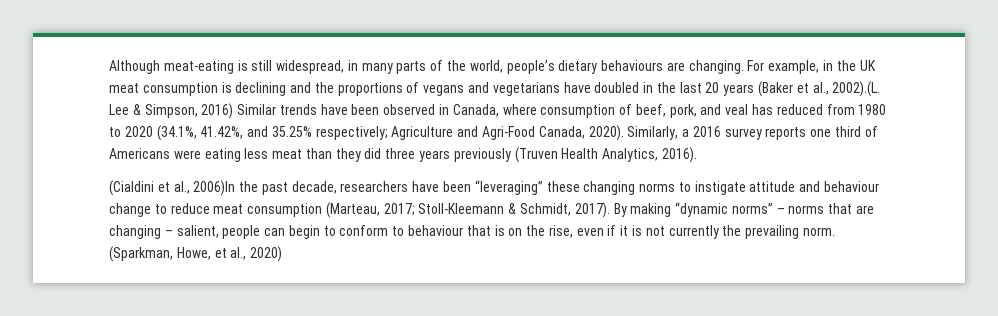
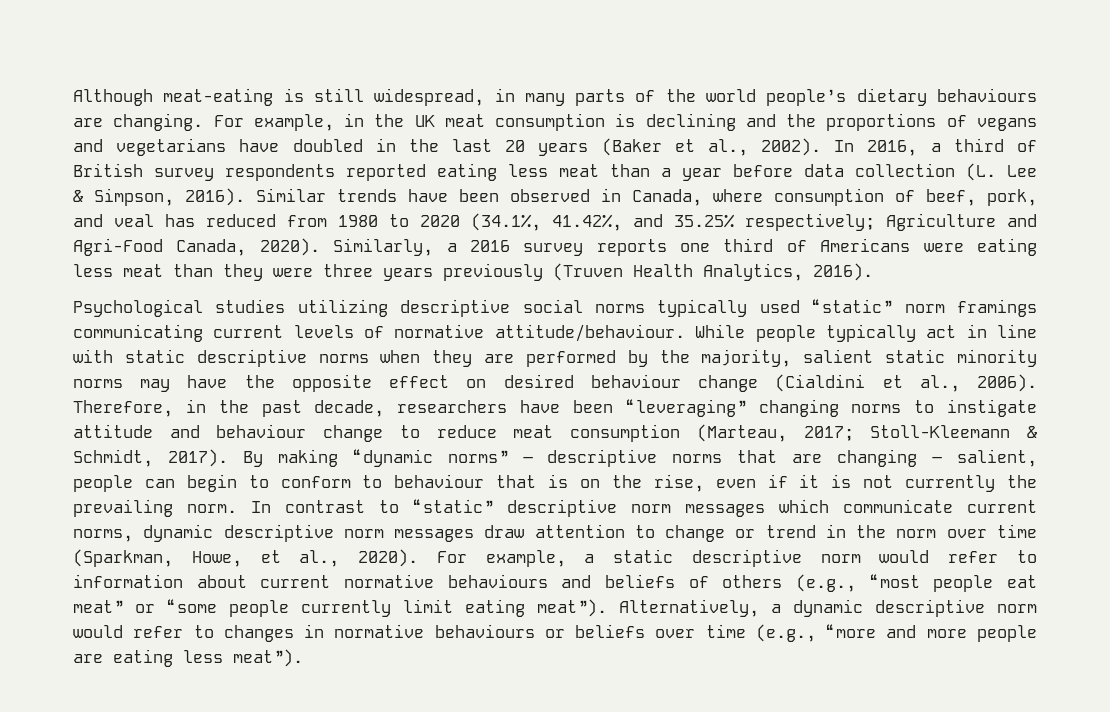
- Although meat-eating is still widespread, in many parts of the world, people’s dietary behaviours are changing.
+ Although meat-eating is still widespread, in many parts of the world people’s dietary behaviours are changing.
- For example, in the UK meat consumption is declining and the proportions of vegans and vegetarians have doubled in the last 20 years (Baker et al., 2002).(L. Lee & Simpson, 2016) Similar trends have been observed in Canada, where consumption of beef, pork, and veal has reduced from 1980 to 2020 (34.1%, 41.42%, and 35.25% respectively; Agriculture and Agri-Food Canada, 2020).
+ For example, in the UK meat consumption is declining and the proportions of vegans and vegetarians have doubled in the last 20 years (Baker et al., 2002). In 2016, a third of British survey respondents reported eating less meat than a year before data collection (L. Lee & Simpson, 2016). Similar trends have been observed in Canada, where consumption of beef, pork, and veal has reduced from 1980 to 2020 (34.1%, 41.42%, and 35.25% respectively; Agriculture and Agri-Food Canada, 2020).
- Similarly, a 2016 survey reports one third of Americans were eating less meat than they did three years previously (Truven Health Analytics, 2016).
+ Similarly, a 2016 survey reports one third of Americans were eating less meat than they were three years previously (Truven Health Analytics, 2016).
- (Cialdini et al., 2006)In the past decade, researchers have been “leveraging” these changing norms to instigate attitude and behaviour change to reduce meat consumption (Marteau, 2017; Stoll-Kleemann & Schmidt, 2017).
+ Psychological studies utilizing descriptive social norms typically used “static” norm framings communicating current levels of normative attitude/behaviour. While people typically act in line with static descriptive norms when they are performed by the majority, salient static minority norms may have the opposite effect on desired behaviour change (Cialdini et al., 2006). Therefore, in the past decade, researchers have been “leveraging” changing norms to instigate attitude and behaviour change to reduce meat consumption (Marteau, 2017; Stoll-Kleemann & Schmidt, 2017).
- By making “dynamic norms” – norms that are changing – salient, people can begin to conform to behaviour that is on the rise, even if it is not currently the prevailing norm.
+ By making “dynamic norms” – descriptive norms that are changing – salient, people can begin to conform to behaviour that is on the rise, even if it is not currently the prevailing norm.
- (Sparkman, Howe, et al., 2020)
+ In contrast to “static” descriptive norm messages which communicate current norms, dynamic descriptive norm messages draw attention to change or trend in the norm over time (Sparkman, Howe, et al., 2020). For example, a static descriptive norm would refer to information about current normative behaviours and beliefs of others (e.g., “most people eat meat” or “some people currently limit eating meat”). Alternatively, a dynamic descriptive norm would refer to changes in normative behaviours or beliefs over time (e.g., “more and more people are eating less meat”).

